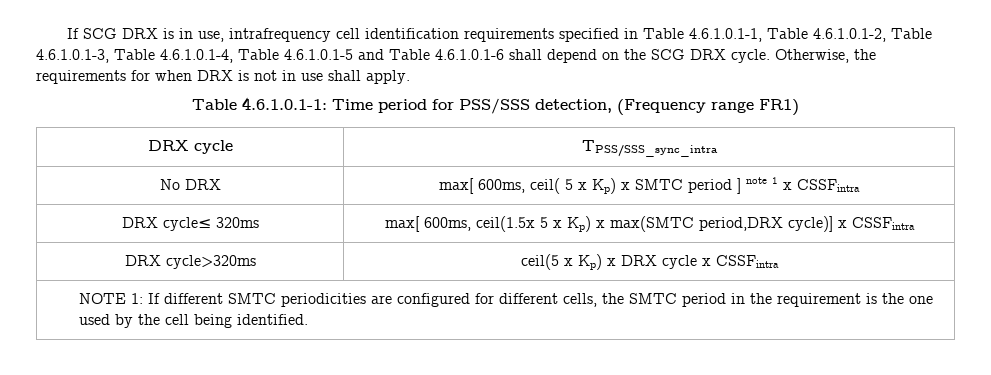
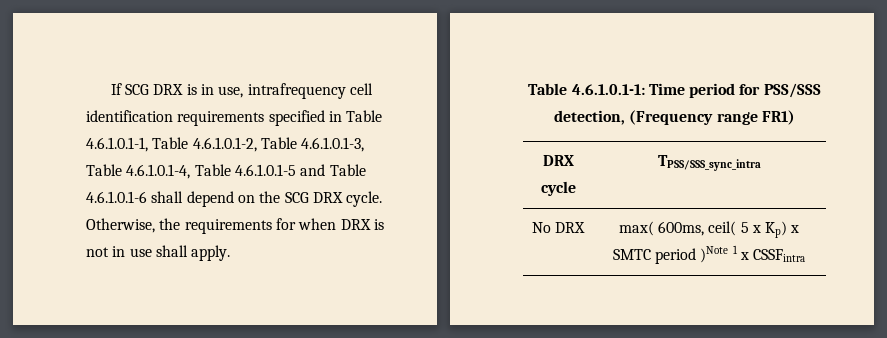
- No DRX | max[ 600ms, ceil( 5 x Kp) x SMTC period ] note 1 x CSSFintra
+ No DRX | max( 600ms, ceil( 5 x Kp) x SMTC period )Note 1 x CSSFintra
- DRX cycle≤ 320ms | max[ 600ms, ceil(1.5x 5 x Kp) x max(SMTC period,DRX cycle)] x CSSFintra
- DRX cycle>320ms | ceil(5 x Kp) x DRX cycle x CSSFintra
- NOTE 1: If different SMTC periodicities are configured for different cells, the SMTC period in the requirement is the one used by the cell being identified.

